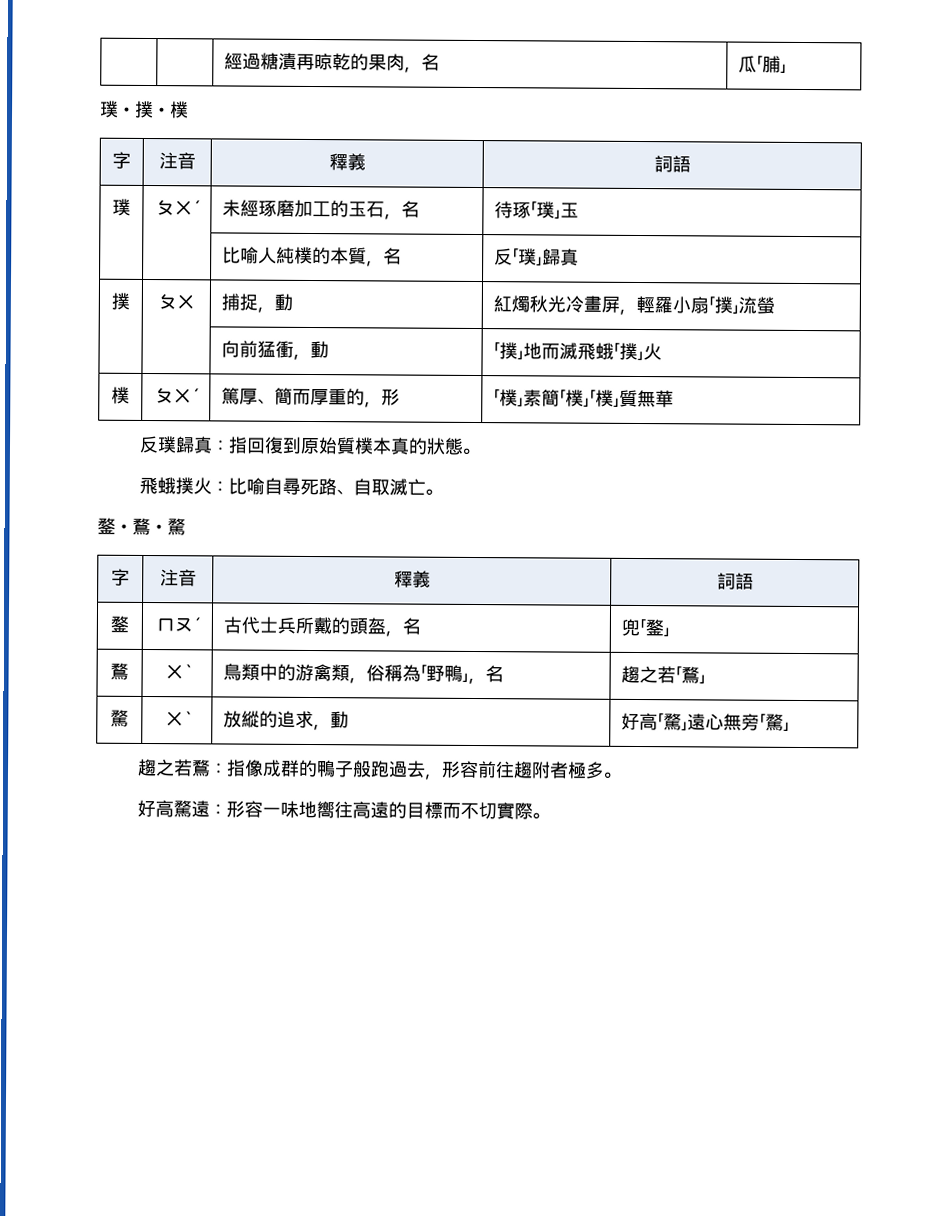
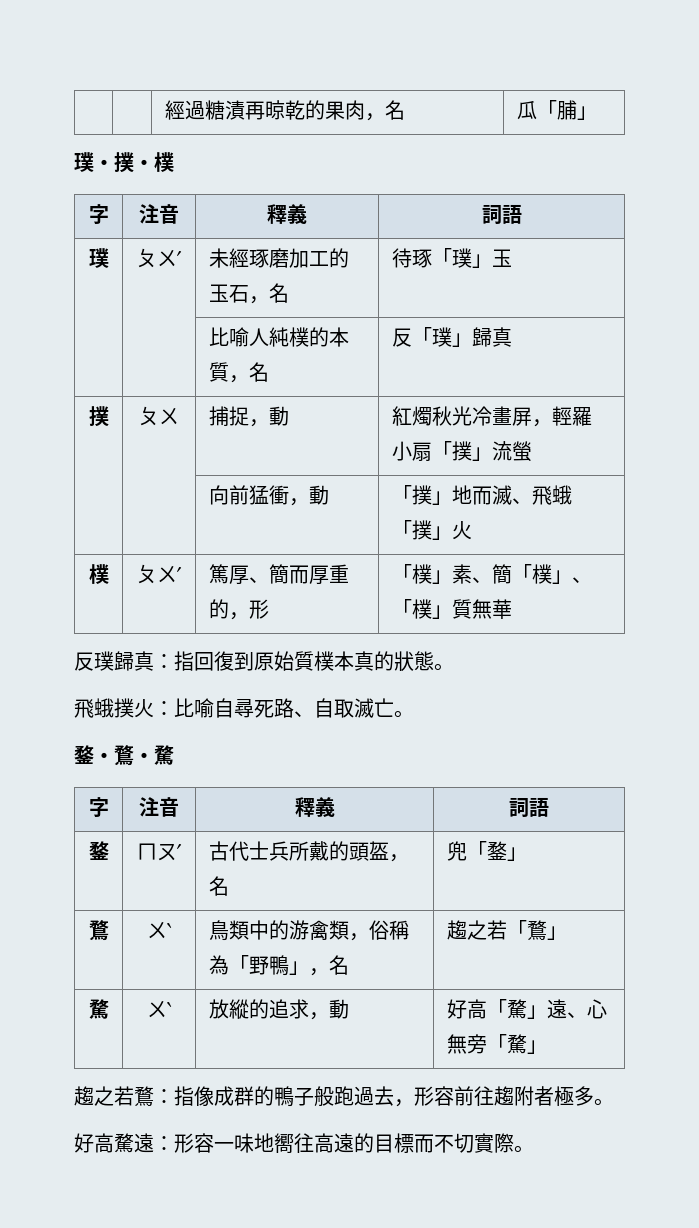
- | | 向前猛衝，動 | 「撲」地而滅飛蛾「撲」火
+ | | 向前猛衝，動 | 「撲」地而滅、飛蛾「撲」火
- 樸 | ㄆㄨˊ | 篤厚、簡而厚重的，形 | 「樸」素簡「樸」「樸」質無華
+ 樸 | ㄆㄨˊ | 篤厚、簡而厚重的，形 | 「樸」素、簡「樸」、「樸」質無華
- 騖 | ㄨˋ | 放縱的追求，動 | 好高「騖」遠心無旁「騖」
+ 騖 | ㄨˋ | 放縱的追求，動 | 好高「騖」遠、心無旁「騖」

